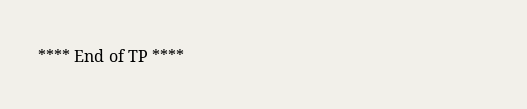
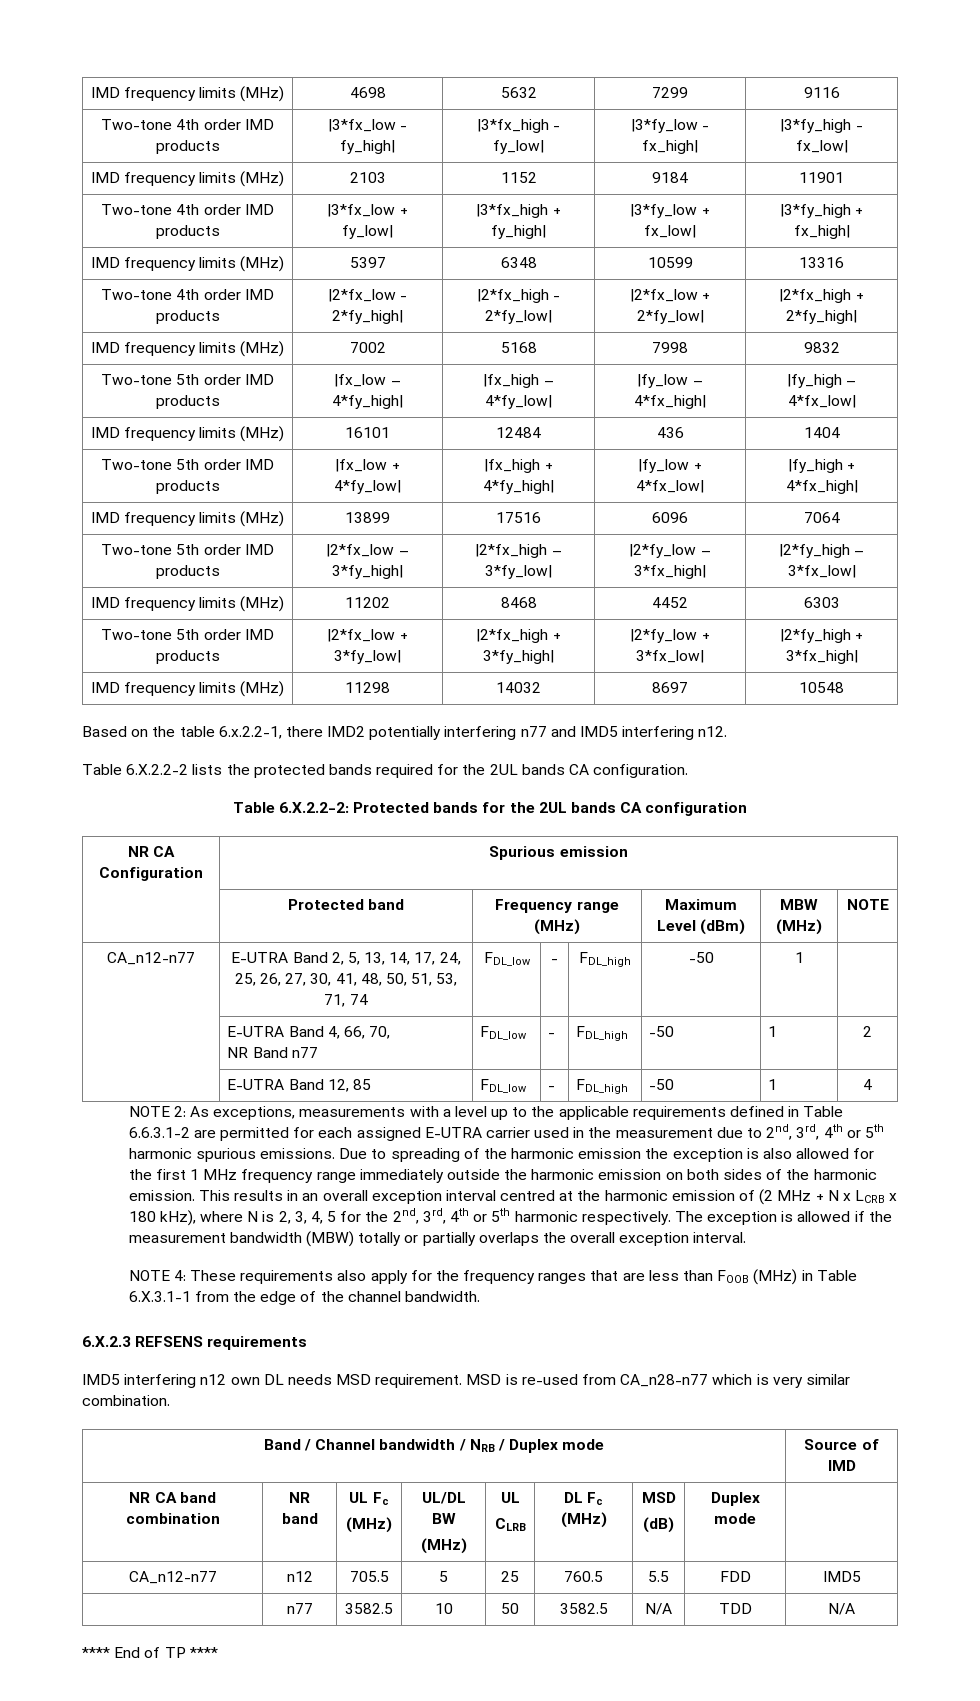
+ IMD frequency limits (MHz) | 4698 | 5632 | 7299 | 9116
+ Two-tone 4th order IMD products | |3*fx_low - fy_high| | |3*fx_high - fy_low| | |3*fy_low - fx_high| | |3*fy_high - fx_low|
+ IMD frequency limits (MHz) | 2103 | 1152 | 9184 | 11901
+ Two-tone 4th order IMD products | |3*fx_low + fy_low| | |3*fx_high + fy_high| | |3*fy_low + fx_low| | |3*fy_high + fx_high|
+ IMD frequency limits (MHz) | 5397 | 6348 | 10599 | 13316
+ Two-tone 4th order IMD products | |2*fx_low - 2*fy_high| | |2*fx_high - 2*fy_low| | |2*fx_low + 2*fy_low| | |2*fx_high + 2*fy_high|
+ IMD frequency limits (MHz) | 7002 | 5168 | 7998 | 9832
+ Two-tone 5th order IMD products | |fx_low – 4*fy_high| | |fx_high – 4*fy_low| | |fy_low – 4*fx_high| | |fy_high – 4*fx_low|
+ IMD frequency limits (MHz) | 16101 | 12484 | 436 | 1404
+ Two-tone 5th order IMD products | |fx_low + 4*fy_low| | |fx_high + 4*fy_high| | |fy_low + 4*fx_low| | |fy_high + 4*fx_high|
+ IMD frequency limits (MHz) | 13899 | 17516 | 6096 | 7064
+ Two-tone 5th order IMD products | |2*fx_low – 3*fy_high| | |2*fx_high – 3*fy_low| | |2*fy_low – 3*fx_high| | |2*fy_high – 3*fx_low|
+ IMD frequency limits (MHz) | 11202 | 8468 | 4452 | 6303
+ Two-tone 5th order IMD products | |2*fx_low + 3*fy_low| | |2*fx_high + 3*fy_high| | |2*fy_low + 3*fx_low| | |2*fy_high + 3*fx_high|
+ IMD frequency limits (MHz) | 11298 | 14032 | 8697 | 10548
+ Based on the table 6.x.2.2-1, there IMD2 potentially interfering n77 and IMD5 interfering n12.
+ Table 6.X.2.2-2 lists the protected bands required for the 2UL bands CA configuration.
+ Table 6.X.2.2-2: Protected bands for the 2UL bands CA configuration
+ NR CA Configuration | Spurious emission
+ | Protected band | Frequency range (MHz) | Maximum Level (dBm) | MBW (MHz) | NOTE
+ CA_n12-n77 | E-UTRA Band 2, 5, 13, 14, 17, 24, 25, 26, 27, 30, 41, 48, 50, 51, 53, 71, 74 | FDL_low | - | FDL_high | -50 | 1 |
+ | E-UTRA Band 4, 66, 70,
+ NR Band n77 | FDL_low | - | FDL_high | -50 | 1 | 2
+ | E-UTRA Band 12, 85 | FDL_low | - | FDL_high | -50 | 1 | 4
+ NOTE 2: As exceptions, measurements with a level up to the applicable requirements defined in Table 6.6.3.1-2 are permitted for each assigned E-UTRA carrier used in the measurement due to 2nd, 3rd, 4th or 5th harmonic spurious emissions. Due to spreading of the harmonic emission the exception is also allowed for the first 1 MHz frequency range immediately outside the harmonic emission on both sides of the harmonic emission. This results in an overall exception interval centred at the harmonic emission of (2 MHz + N x LCRB x 180 kHz), where N is 2, 3, 4, 5 for the 2nd, 3rd, 4th or 5th harmonic respectively. The exception is allowed if the measurement bandwidth (MBW) totally or partially overlaps the overall exception interval.
+ NOTE 4: These requirements also apply for the frequency ranges that are less than FOOB (MHz) in Table 6.X.3.1-1 from the edge of the channel bandwidth.
+ 6.X.2.3 REFSENS requirements
+ IMD5 interfering n12 own DL needs MSD requirement. MSD is re-used from CA_n28-n77 which is very similar combination.
+ Band / Channel bandwidth / NRB / Duplex mode | Source of IMD
+ NR CA band combination | NR band | UL Fc
+ (MHz) | UL/DL BW
+ (MHz) | UL
+ CLRB | DL Fc (MHz) | MSD
+ (dB) | Duplex mode |
+ CA_n12-n77 | n12 | 705.5 | 5 | 25 | 760.5 | 5.5 | FDD | IMD5
+ | n77 | 3582.5 | 10 | 50 | 3582.5 | N/A | TDD | N/A

